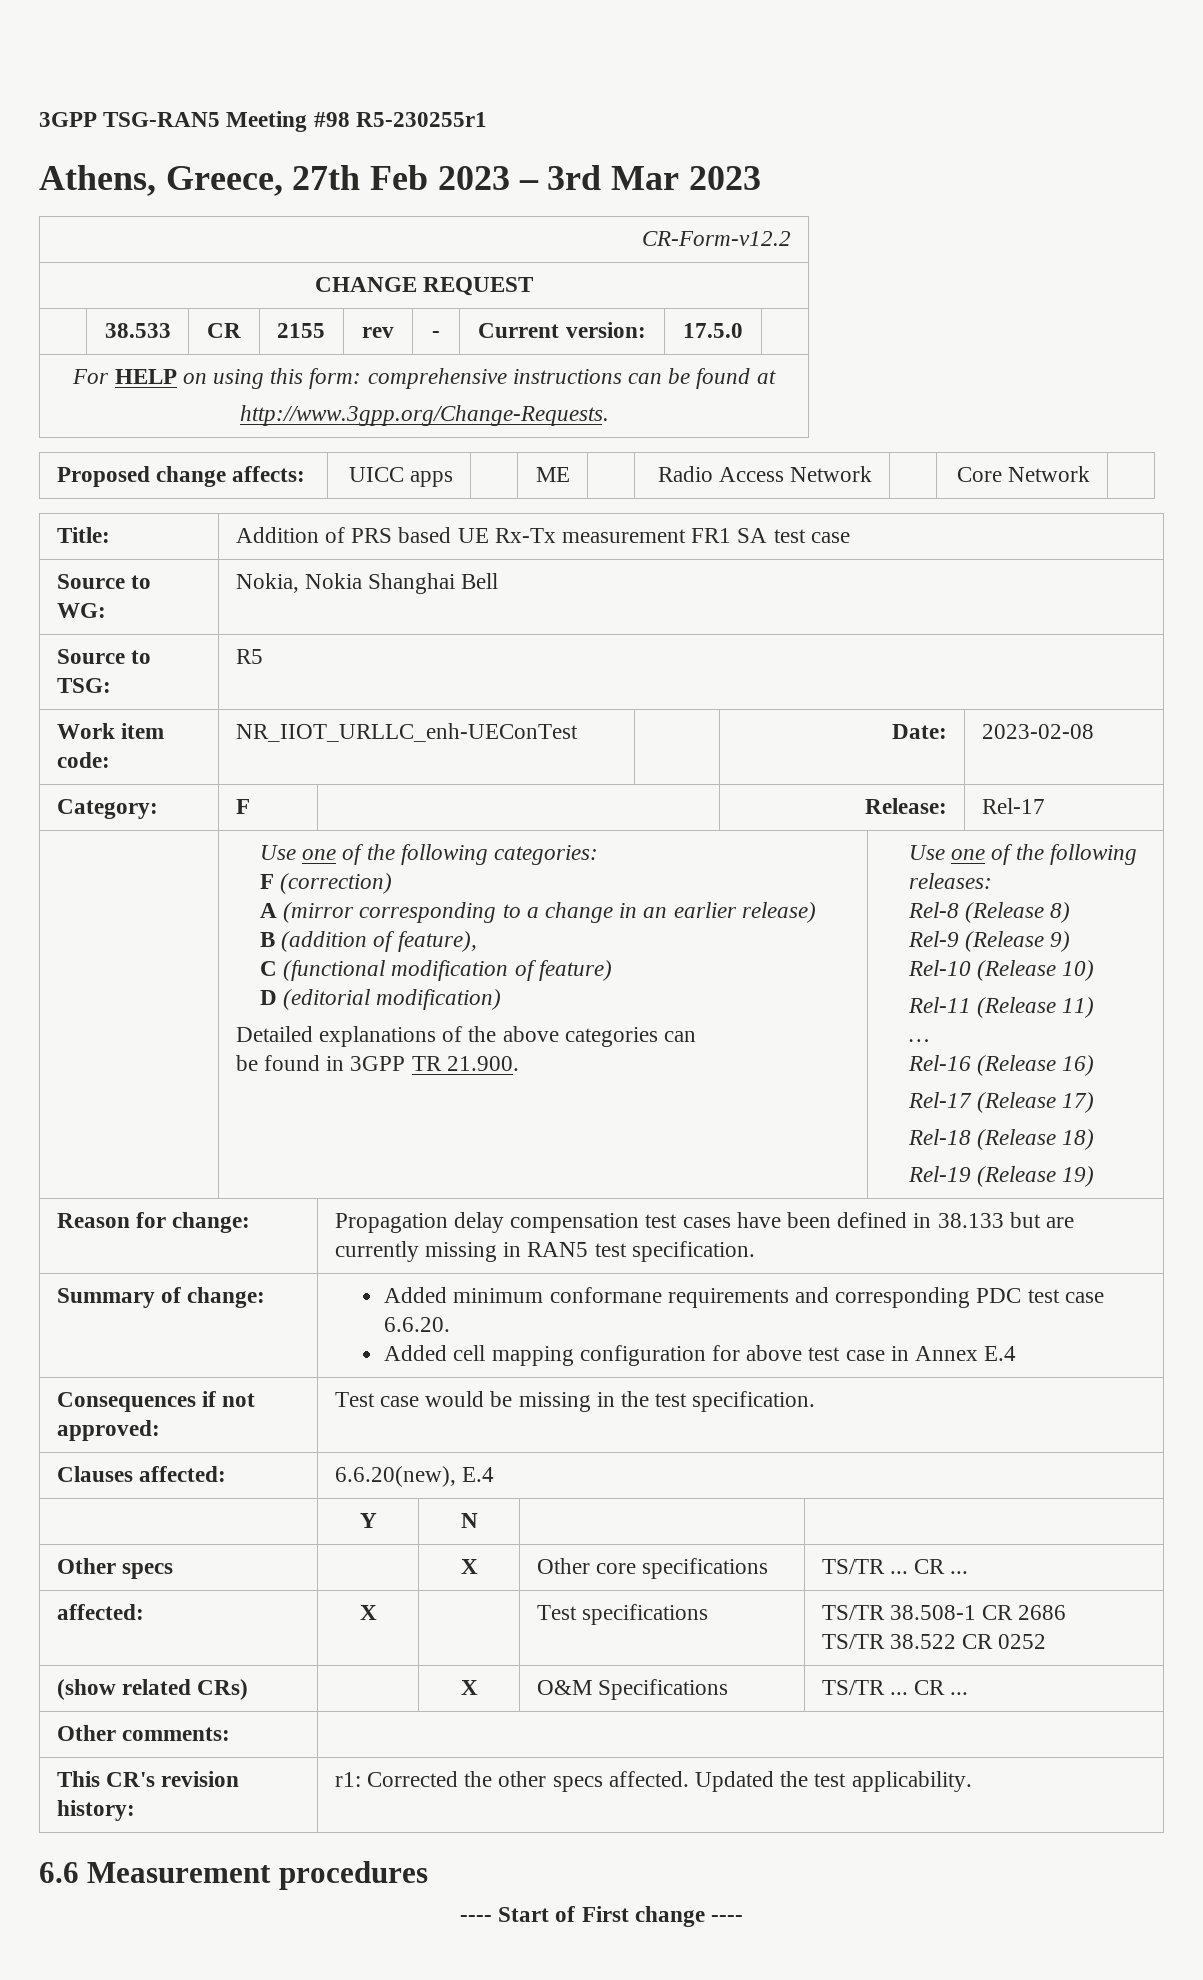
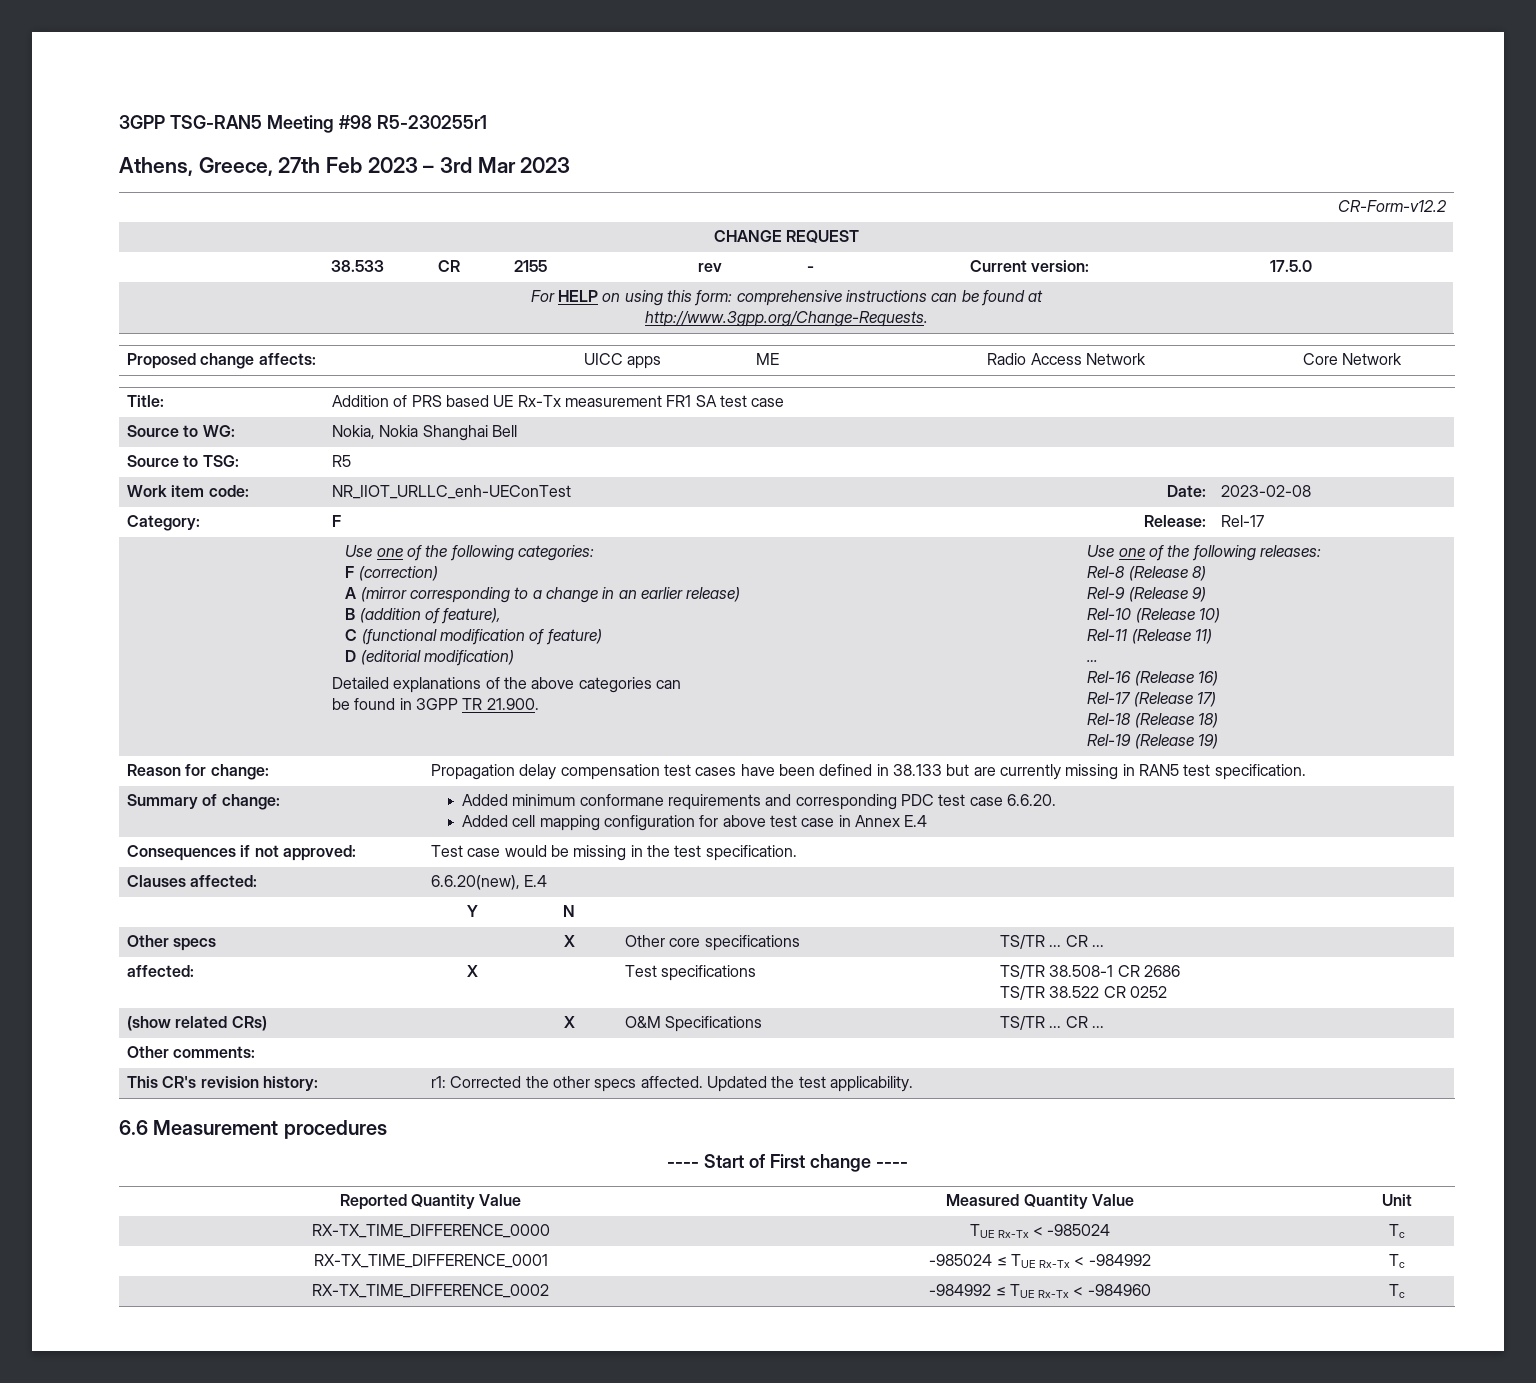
+ Reported Quantity Value | Measured Quantity Value | Unit
+ RX-TX_TIME_DIFFERENCE_0000 | TUE Rx-Tx < -985024 | Tc
+ RX-TX_TIME_DIFFERENCE_0001 | -985024 ≤ TUE Rx-Tx < -984992 | Tc
+ RX-TX_TIME_DIFFERENCE_0002 | -984992 ≤ TUE Rx-Tx < -984960 | Tc

